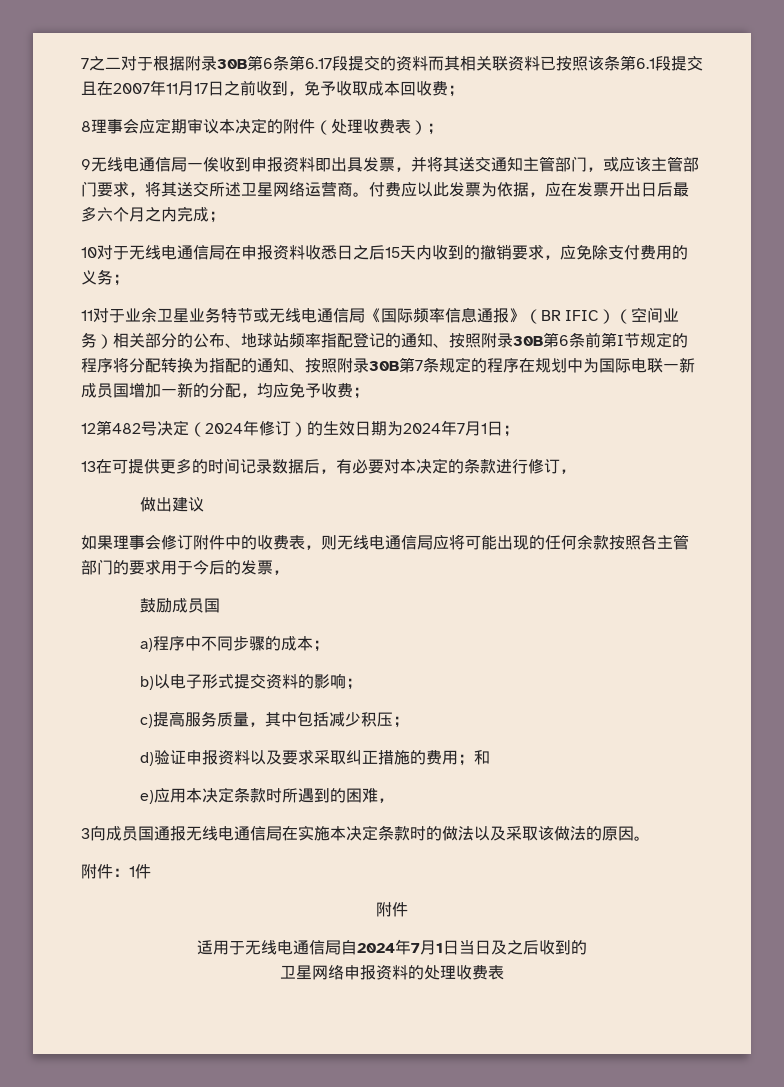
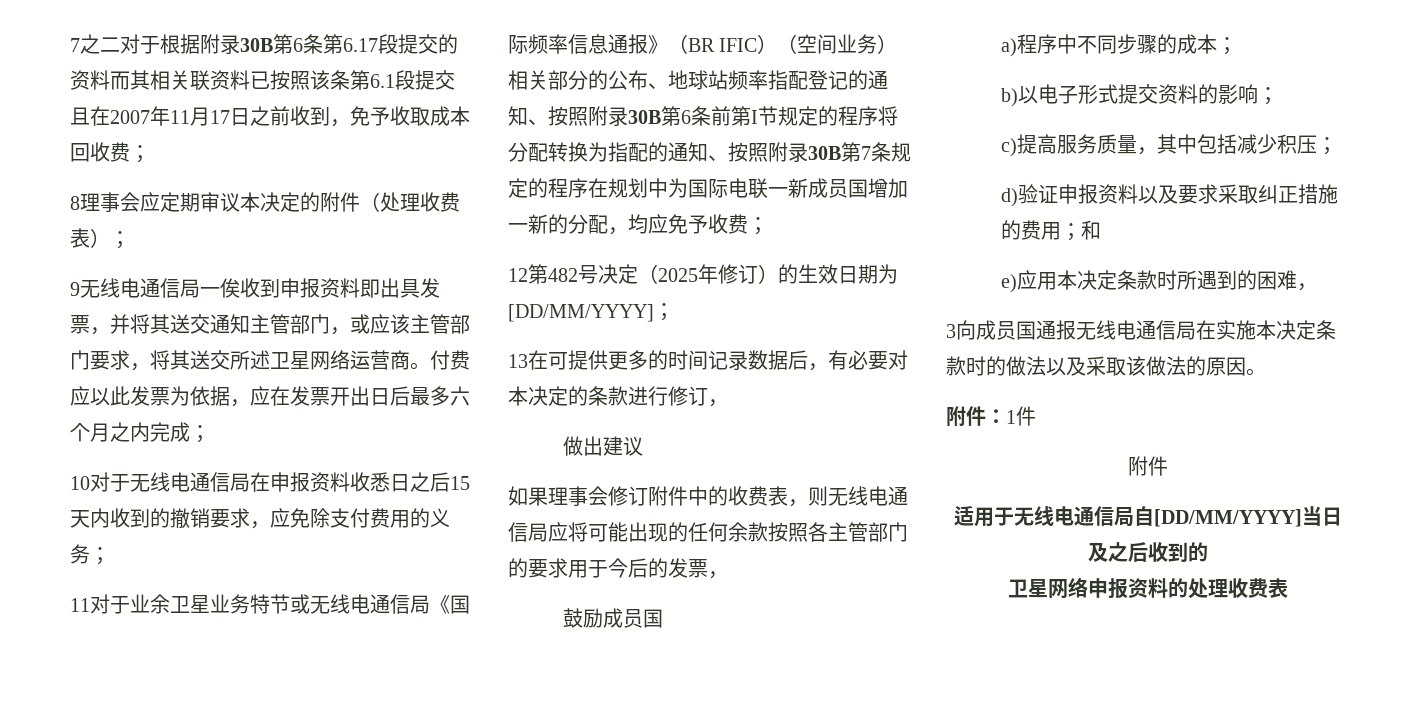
- 12第482号决定（2024年修订）的生效日期为2024年7月1日；
+ 12第482号决定（2025年修订）的生效日期为[DD/MM/YYYY]；
- 适用于无线电通信局自2024年7月1日当日及之后收到的
+ 适用于无线电通信局自[DD/MM/YYYY]当日及之后收到的

